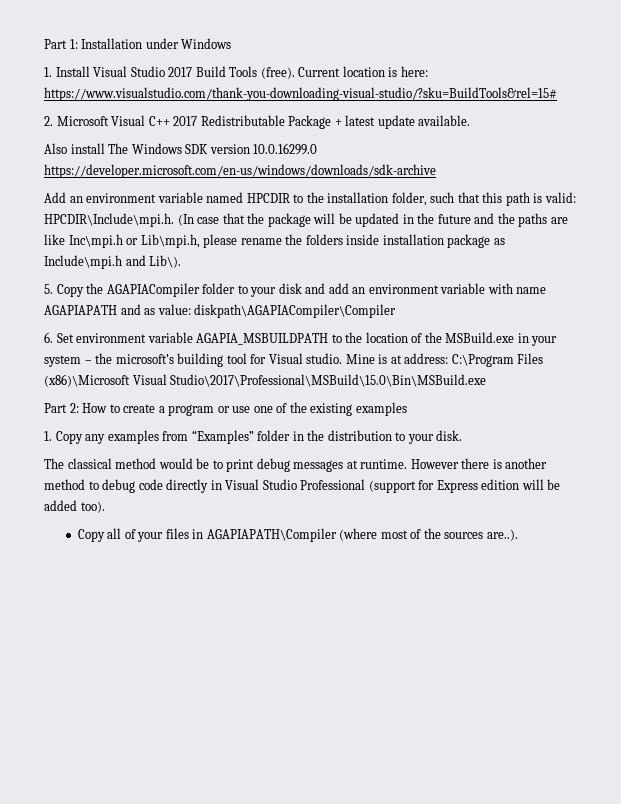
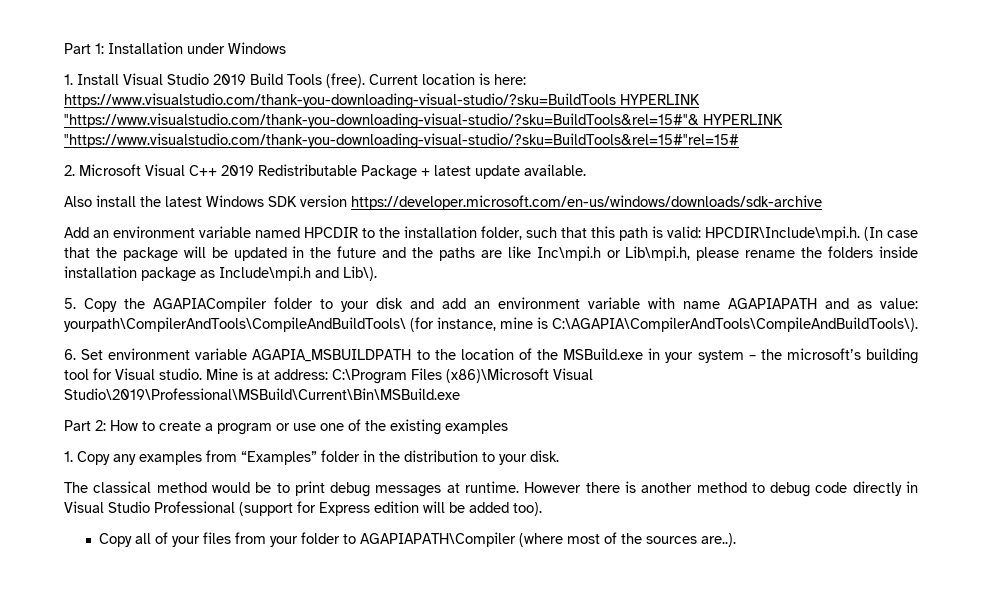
- 1. Install Visual Studio 2017 Build Tools (free).
+ 1. Install Visual Studio 2019 Build Tools (free).
- Current location is here: https://www.visualstudio.com/thank-you-downloading-visual-studio/?sku=BuildTools&rel=15#
+ Current location is here: https://www.visualstudio.com/thank-you-downloading-visual-studio/?sku=BuildTools HYPERLINK "https://www.visualstudio.com/thank-you-downloading-visual-studio/?sku=BuildTools&rel=15#"& HYPERLINK "https://www.visualstudio.com/thank-you-downloading-visual-studio/?sku=BuildTools&rel=15#"rel=15#
- 2. Microsoft Visual C++ 2017 Redistributable Package + latest update available.
+ 2. Microsoft Visual C++ 2019 Redistributable Package + latest update available.
- Also install The Windows SDK version 10.0.16299.0 https://developer.microsoft.com/en-us/windows/downloads/sdk-archive
+ Also install the latest Windows SDK version https://developer.microsoft.com/en-us/windows/downloads/sdk-archive
- 5. Copy the AGAPIACompiler folder to your disk and add an environment variable with name AGAPIAPATH and as value: diskpath\AGAPIACompiler\Compiler
+ 5. Copy the AGAPIACompiler folder to your disk and add an environment variable with name AGAPIAPATH and as value: yourpath\CompilerAndTools\CompileAndBuildTools\ (for instance, mine is C:\AGAPIA\CompilerAndTools\CompileAndBuildTools\).
- Mine is at address: C:\Program Files (x86)\Microsoft Visual Studio\2017\Professional\MSBuild\15.0\Bin\MSBuild.exe
+ Mine is at address: C:\Program Files (x86)\Microsoft Visual Studio\2019\Professional\MSBuild\Current\Bin\MSBuild.exe
- Copy all of your files in AGAPIAPATH\Compiler (where most of the sources are..).
+ Copy all of your files from your folder to AGAPIAPATH\Compiler (where most of the sources are..).

